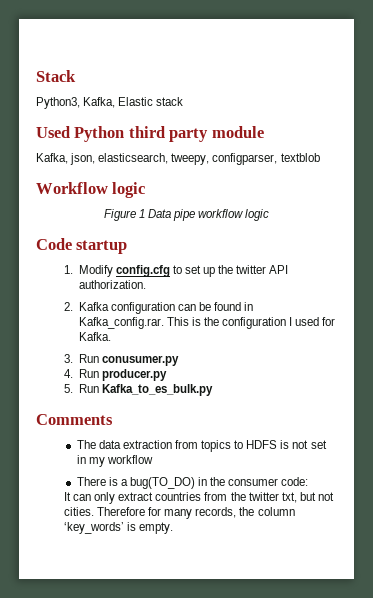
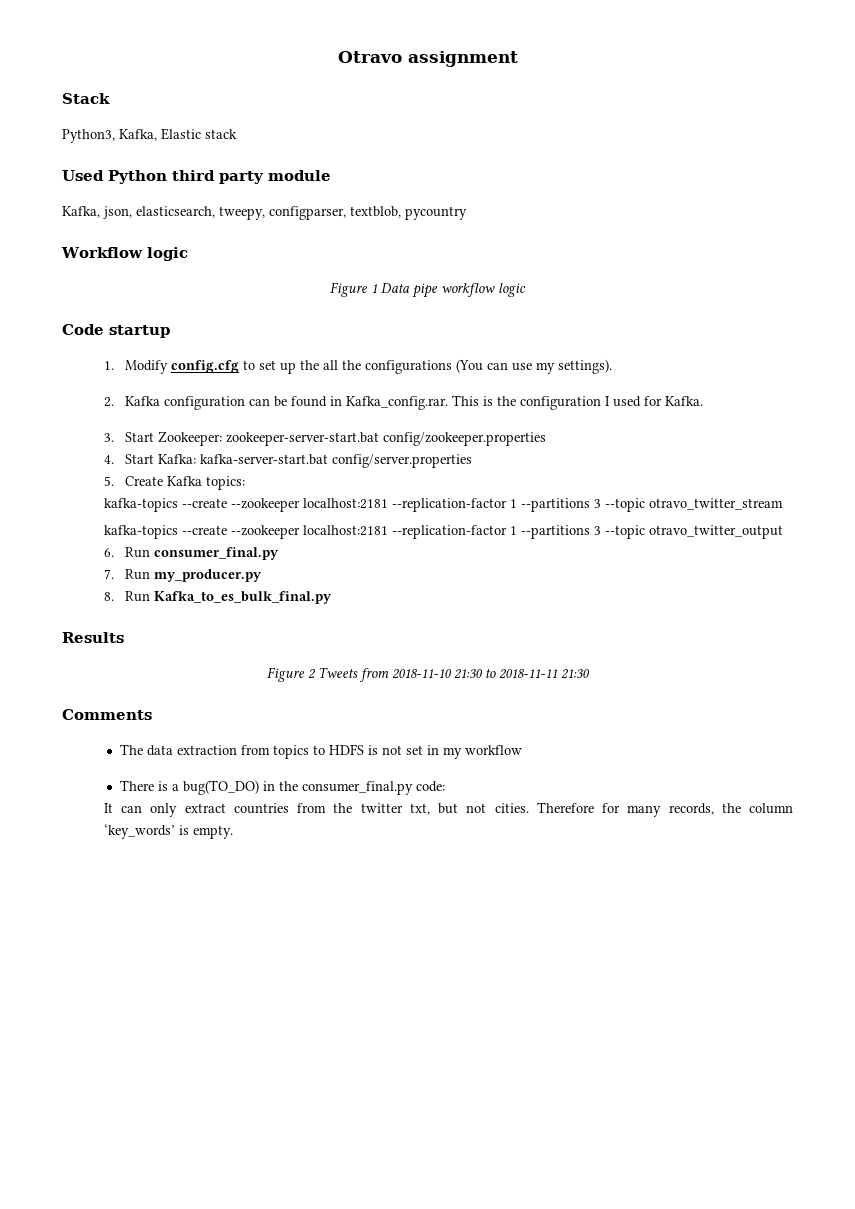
+ Otravo assignment
- Kafka, json, elasticsearch, tweepy, configparser, textblob
+ Kafka, json, elasticsearch, tweepy, configparser, textblob, pycountry
- 1. Modify config.cfg to set up the twitter API authorization.
+ 1. Modify config.cfg to set up the all the configurations (You can use my settings).
- 3. Run conusumer.py
- 4. Run producer.py
- 5. Run Kafka_to_es_bulk.py
+ 3. Start Zookeeper: zookeeper-server-start.bat config/zookeeper.properties
+ 4. Start Kafka: kafka-server-start.bat config/server.properties
+ 5. Create Kafka topics:
+ kafka-topics --create --zookeeper localhost:2181 --replication-factor 1 --partitions 3 --topic otravo_twitter_stream
+ kafka-topics --create --zookeeper localhost:2181 --replication-factor 1 --partitions 3 --topic otravo_twitter_output
+ 6. Run consumer_final.py
+ 7. Run my_producer.py
+ 8. Run Kafka_to_es_bulk_final.py
+ Results
+ Figure 2 Tweets from 2018-11-10 21:30 to 2018-11-11 21:30
- There is a bug(TO_DO) in the consumer code:
+ There is a bug(TO_DO) in the consumer_final.py code:

